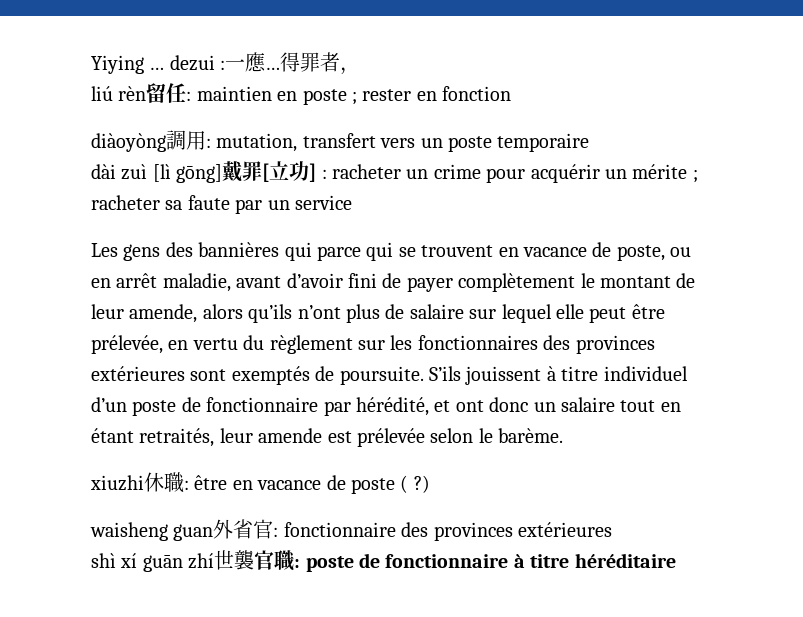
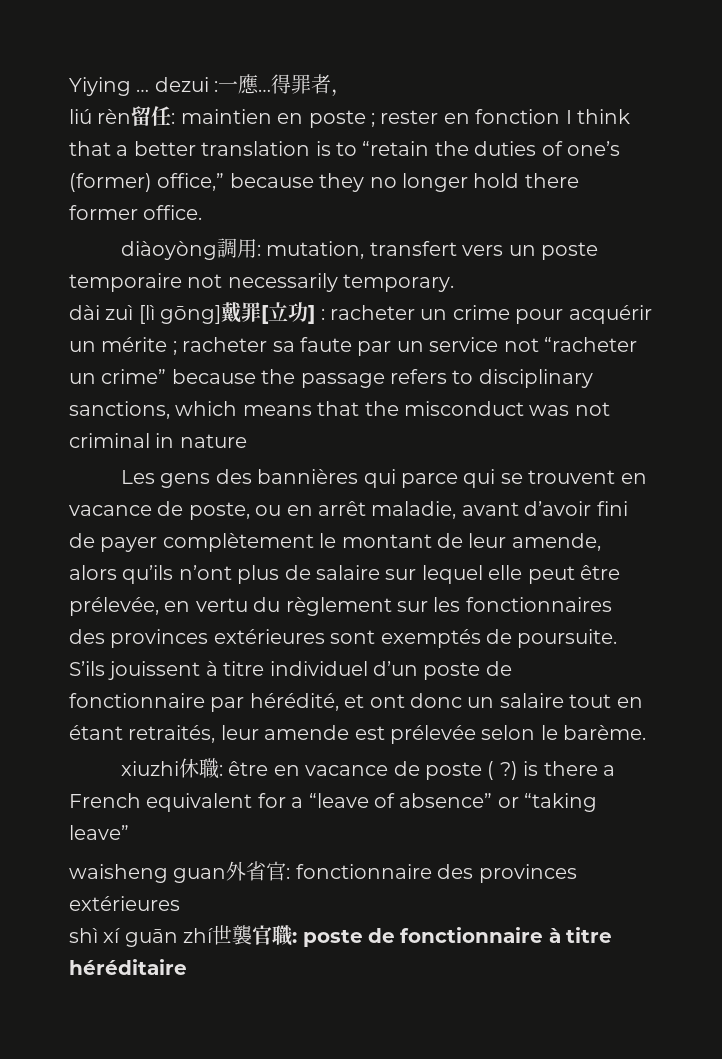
- liú rèn留任: maintien en poste ; rester en fonction
+ liú rèn留任: maintien en poste ; rester en fonction I think that a better translation is to “retain the duties of one’s (former) office,” because they no longer hold there former office.
- diàoyòng調用: mutation, transfert vers un poste temporaire
+ diàoyòng調用: mutation, transfert vers un poste temporaire not necessarily temporary.
- dài zuì [lì gōng]戴罪[立功] : racheter un crime pour acquérir un mérite ; racheter sa faute par un service
+ dài zuì [lì gōng]戴罪[立功] : racheter un crime pour acquérir un mérite ; racheter sa faute par un service not “racheter un crime” because the passage refers to disciplinary sanctions, which means that the misconduct was not criminal in nature
- xiuzhi休職: être en vacance de poste ( ?)
+ xiuzhi休職: être en vacance de poste ( ?) is there a French equivalent for a “leave of absence” or “taking leave”

